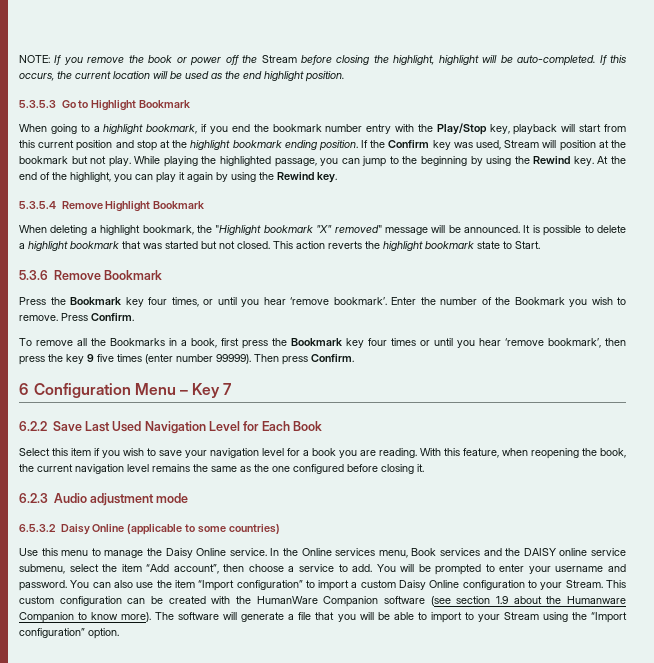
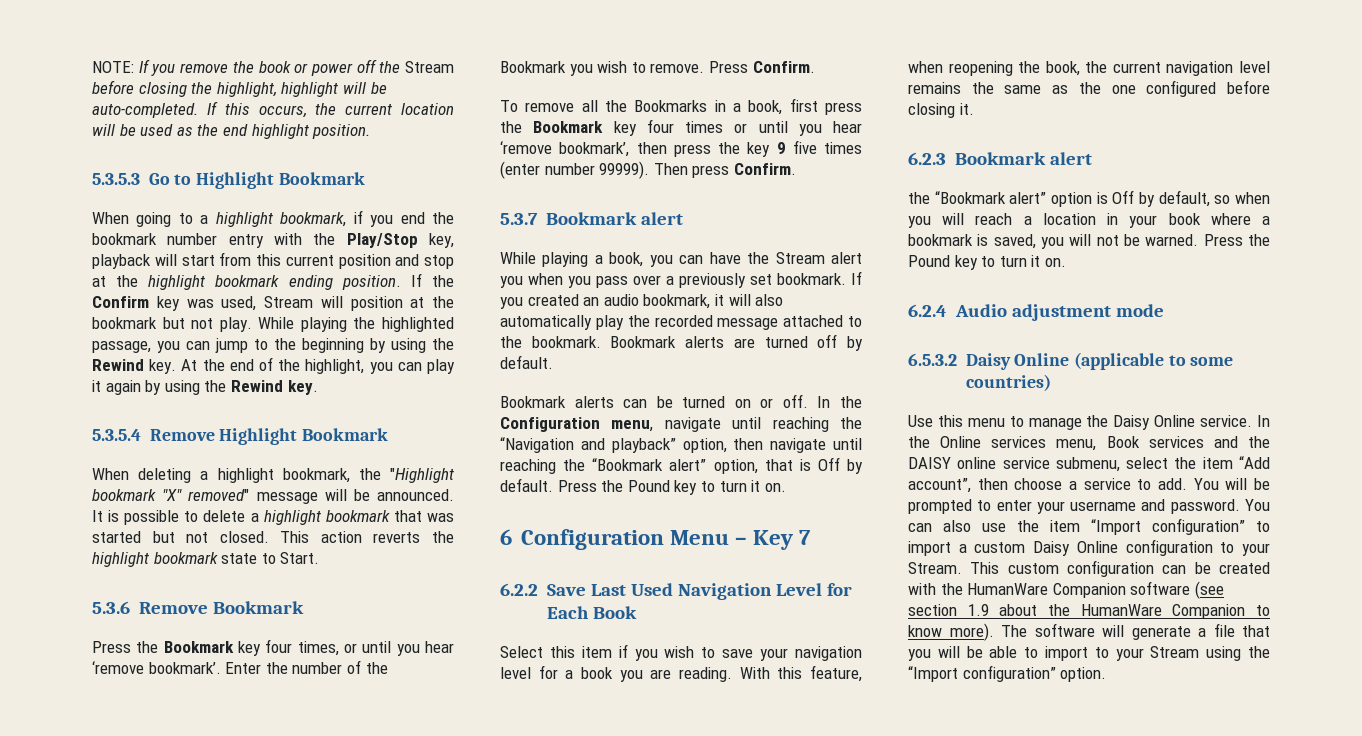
+ 5.3.7 Bookmark alert
+ While playing a book, you can have the Stream alert you when you pass over a previously set bookmark. If you created an audio bookmark, it will also automatically play the recorded message attached to the bookmark. Bookmark alerts are turned off by default.
+ Bookmark alerts can be turned on or off. In the Configuration menu, navigate until reaching the “Navigation and playback” option, then navigate until reaching the “Bookmark alert” option, that is Off by default. Press the Pound key to turn it on.
- 6.2.3 Audio adjustment mode
+ 6.2.3 Bookmark alert
+ the “Bookmark alert” option is Off by default, so when you will reach a location in your book where a bookmark is saved, you will not be warned. Press the Pound key to turn it on.
+ 6.2.4 Audio adjustment mode
- This custom configuration can be created with the HumanWare Companion software (see section 1.9 about the Humanware Companion to know more).
+ This custom configuration can be created with the HumanWare Companion software (see section 1.9 about the HumanWare Companion to know more).

